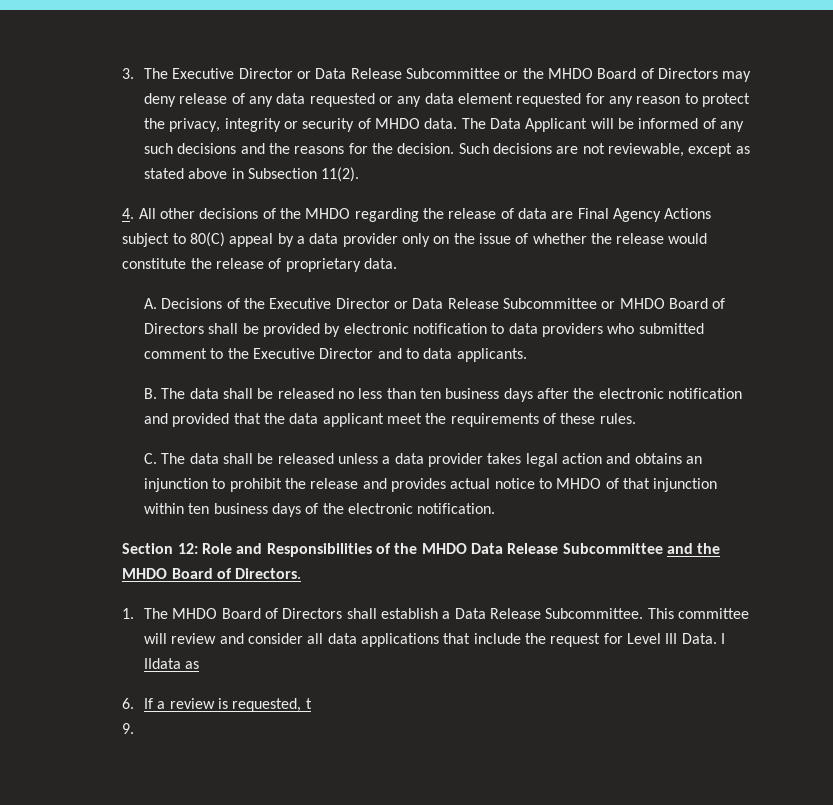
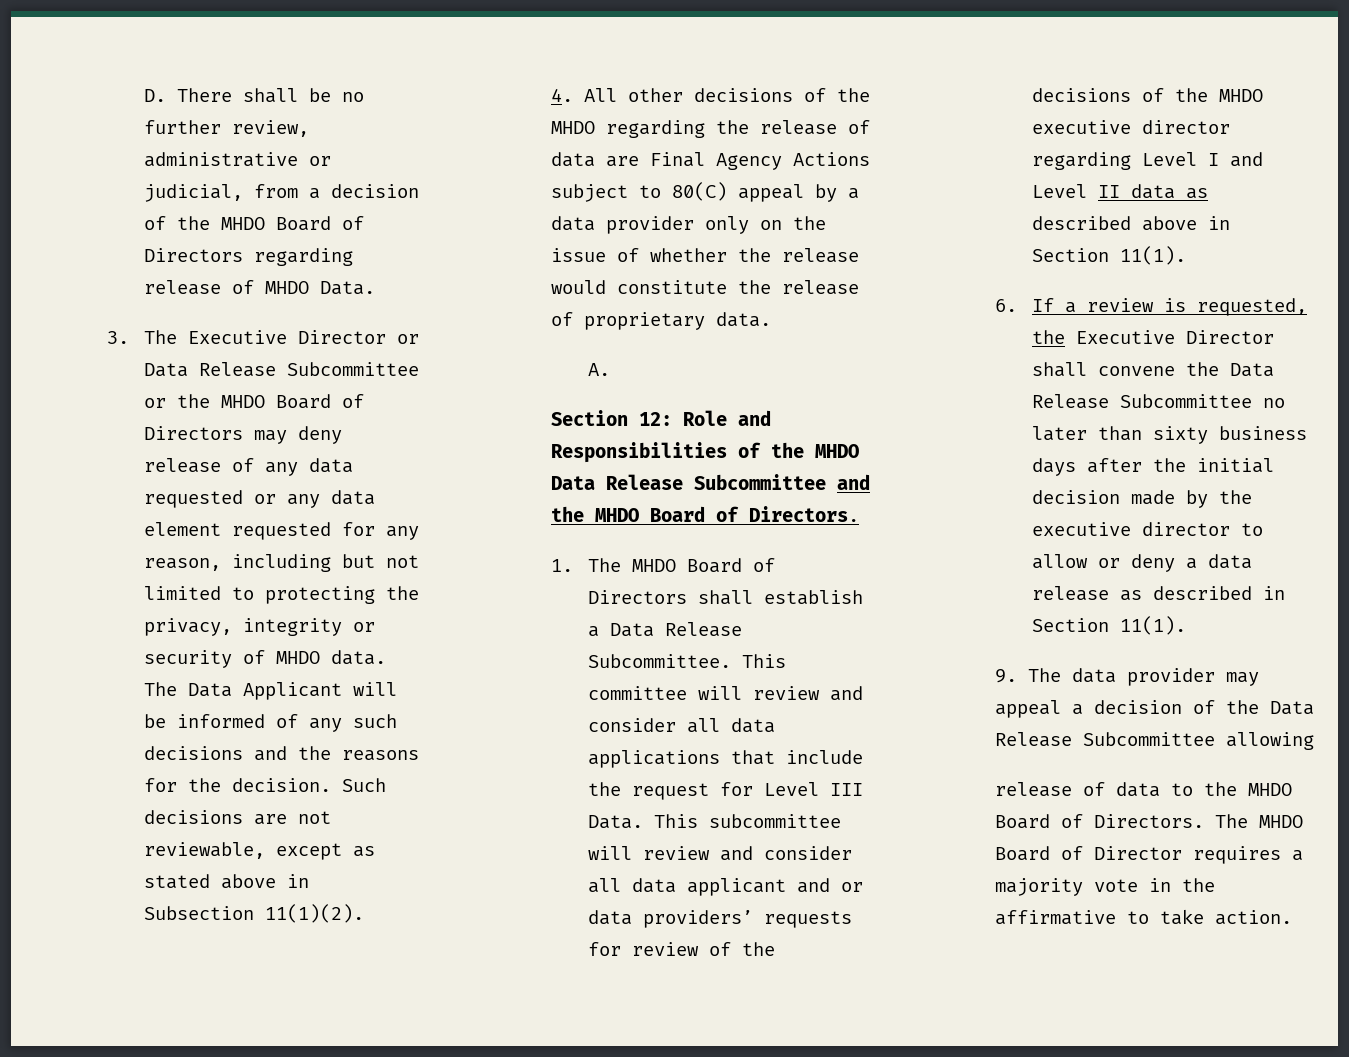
+ D. There shall be no further review, administrative or judicial, from a decision of the MHDO Board of Directors regarding release of MHDO Data.
- 3. The Executive Director or Data Release Subcommittee or the MHDO Board of Directors may deny release of any data requested or any data element requested for any reason to protect the privacy, integrity or security of MHDO data.
+ 3. The Executive Director or Data Release Subcommittee or the MHDO Board of Directors may deny release of any data requested or any data element requested for any reason, including but not limited to protecting the privacy, integrity or security of MHDO data.
- Such decisions are not reviewable, except as stated above in Subsection 11(2).
+ Such decisions are not reviewable, except as stated above in Subsection 11(1)(2).
- A. Decisions of the Executive Director or Data Release Subcommittee or MHDO Board of Directors shall be provided by electronic notification to data providers who submitted comment to the Executive Director and to data applicants.
- B. The data shall be released no less than ten business days after the electronic notification and provided that the data applicant meet the requirements of these rules.
- C. The data shall be released unless a data provider takes legal action and obtains an injunction to prohibit the release and provides actual notice to MHDO of that injunction within ten business days of the electronic notification.
+ A.
- I IIdata as
+ This subcommittee will review and consider all data applicant and or data providers’ requests for review of the decisions of the MHDO executive director regarding Level I and Level II data as described above in Section 11(1).
- 6. If a review is requested, t
- 9.
+ 6. If a review is requested, the Executive Director shall convene the Data Release Subcommittee no later than sixty business days after the initial decision made by the executive director to allow or deny a data release as described in Section 11(1).
+ 9. The data provider may appeal a decision of the Data Release Subcommittee allowing
+ release of data to the MHDO Board of Directors. The MHDO Board of Director requires a majority vote in the affirmative to take action.

